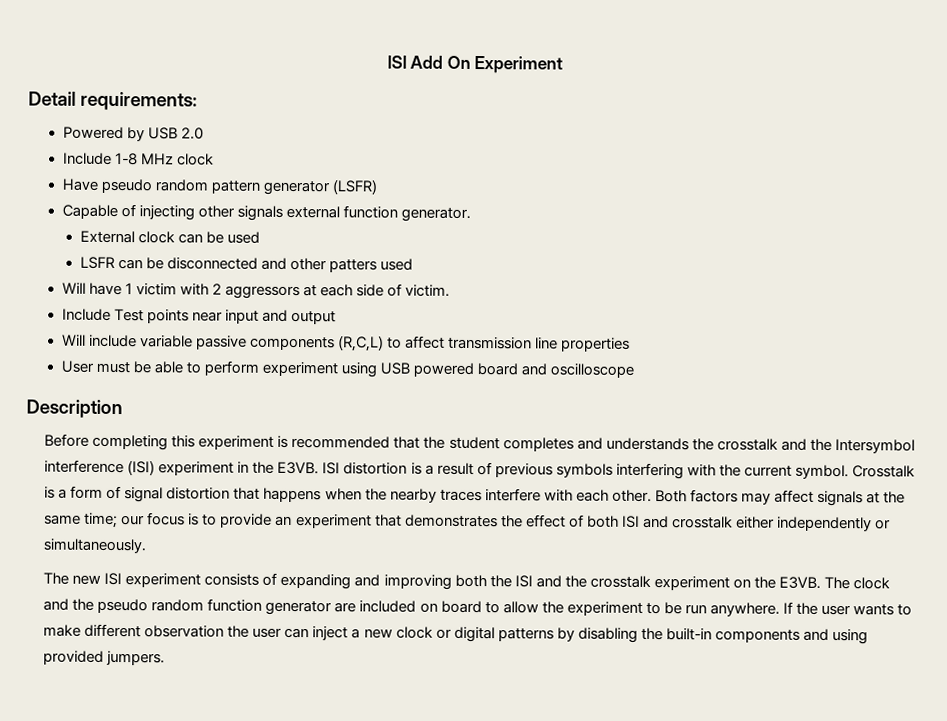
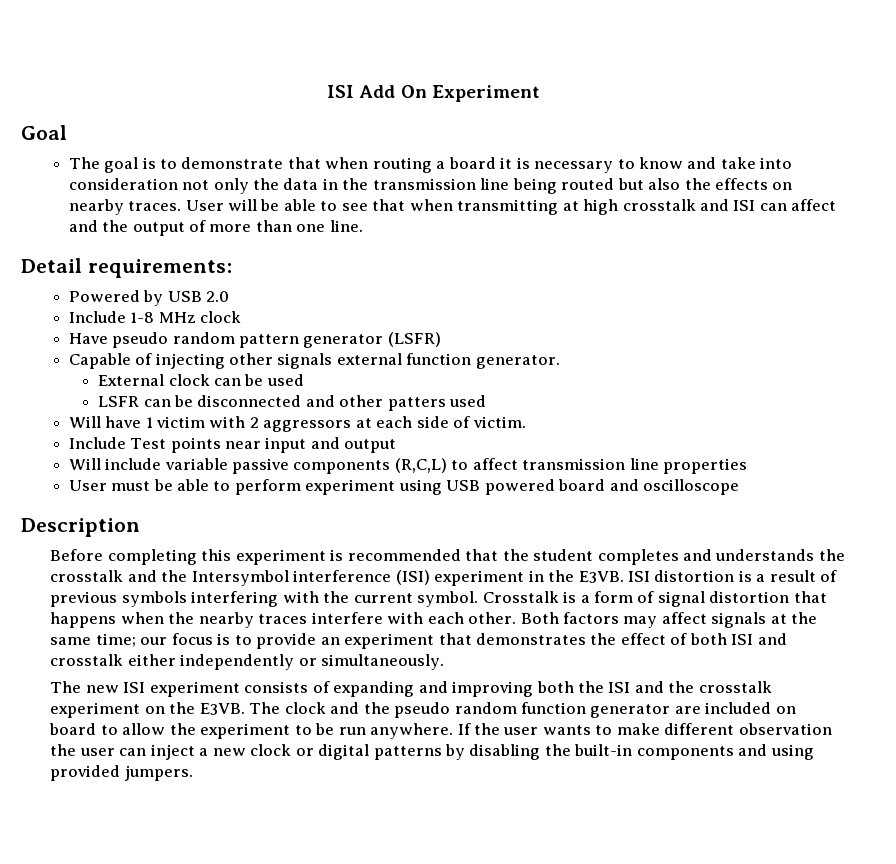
+ Goal
+ The goal is to demonstrate that when routing a board it is necessary to know and take into consideration not only the data in the transmission line being routed but also the effects on nearby traces. User will be able to see that when transmitting at high crosstalk and ISI can affect and the output of more than one line.

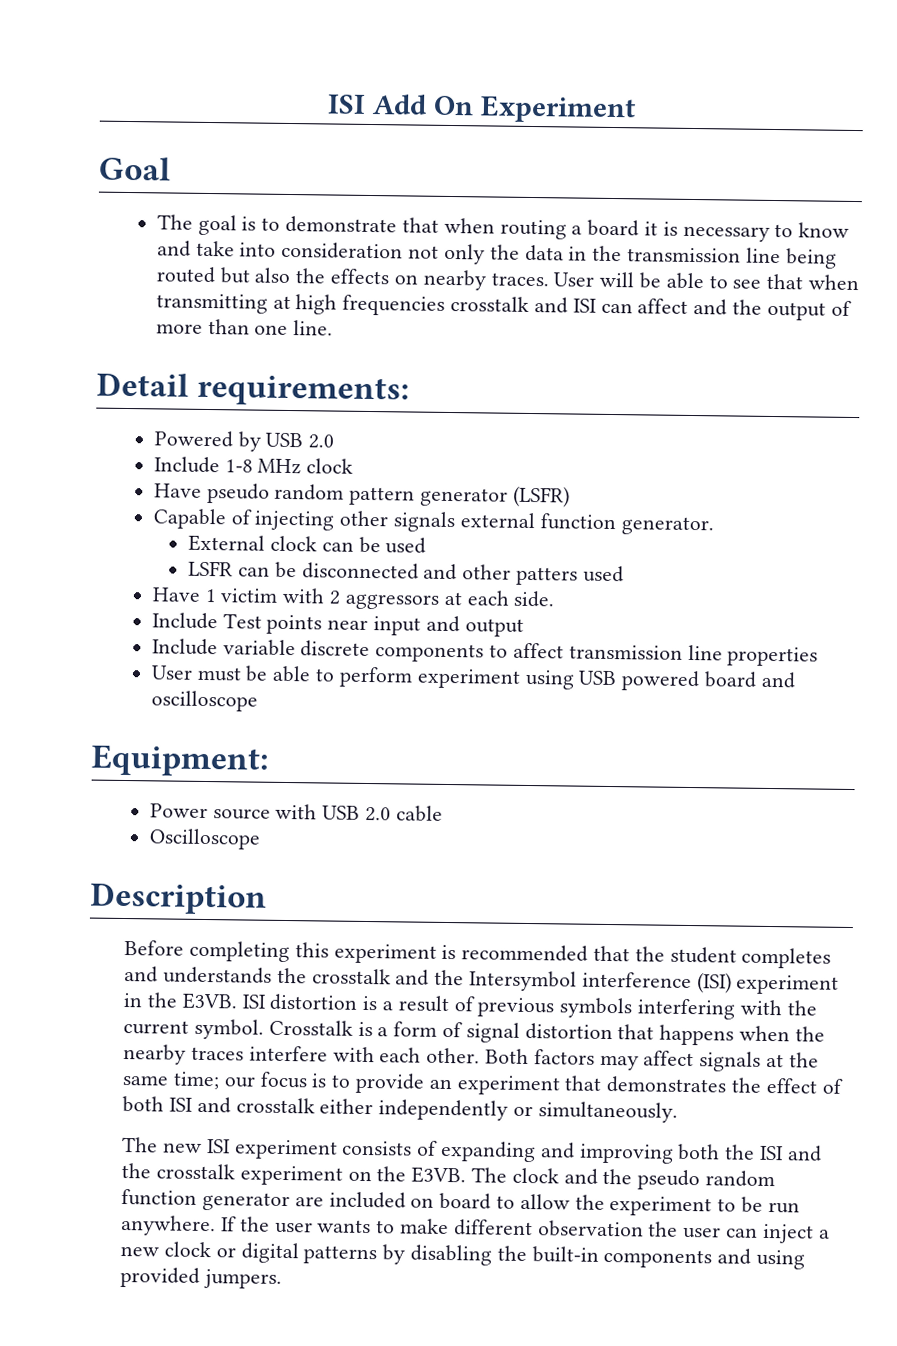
- User will be able to see that when transmitting at high crosstalk and ISI can affect and the output of more than one line.
+ User will be able to see that when transmitting at high frequencies crosstalk and ISI can affect and the output of more than one line.
- Will have 1 victim with 2 aggressors at each side of victim.
+ Have 1 victim with 2 aggressors at each side.
- Will include variable passive components (R,C,L) to affect transmission line properties
+ Include variable discrete components to affect transmission line properties
+ Equipment:
+ Power source with USB 2.0 cable
+ Oscilloscope

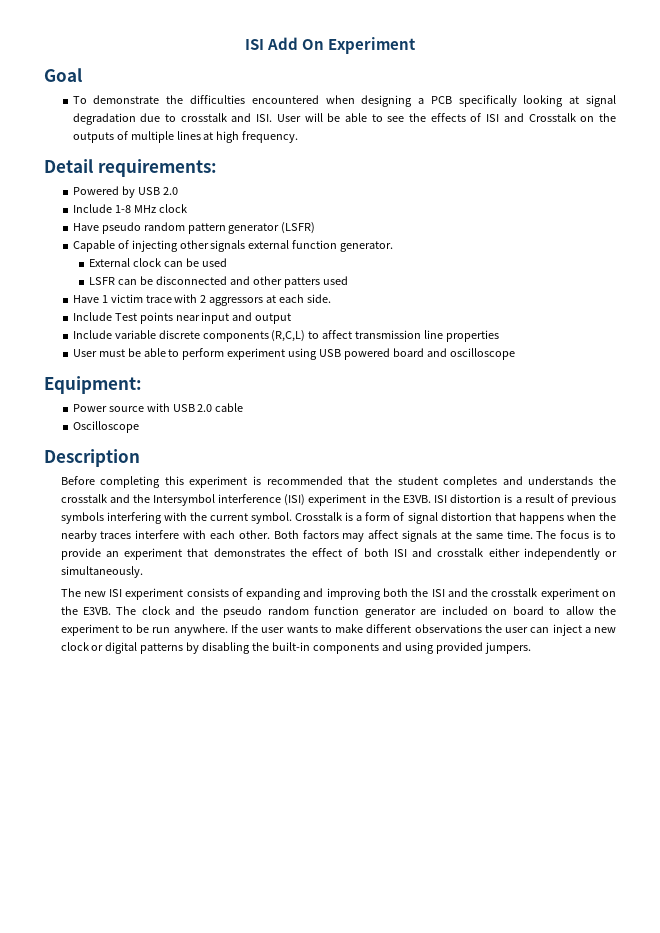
- The goal is to demonstrate that when routing a board it is necessary to know and take into consideration not only the data in the transmission line being routed but also the effects on nearby traces. User will be able to see that when transmitting at high frequencies crosstalk and ISI can affect and the output of more than one line.
+ To demonstrate the difficulties encountered when designing a PCB specifically looking at signal degradation due to crosstalk and ISI. User will be able to see the effects of ISI and Crosstalk on the outputs of multiple lines at high frequency.
- Have 1 victim with 2 aggressors at each side.
+ Have 1 victim trace with 2 aggressors at each side.
- Include variable discrete components to affect transmission line properties
+ Include variable discrete components (R,C,L) to affect transmission line properties
- Both factors may affect signals at the same time; our focus is to provide an experiment that demonstrates the effect of both ISI and crosstalk either independently or simultaneously.
+ Both factors may affect signals at the same time. The focus is to provide an experiment that demonstrates the effect of both ISI and crosstalk either independently or simultaneously.
- If the user wants to make different observation the user can inject a new clock or digital patterns by disabling the built-in components and using provided jumpers.
+ If the user wants to make different observations the user can inject a new clock or digital patterns by disabling the built-in components and using provided jumpers.

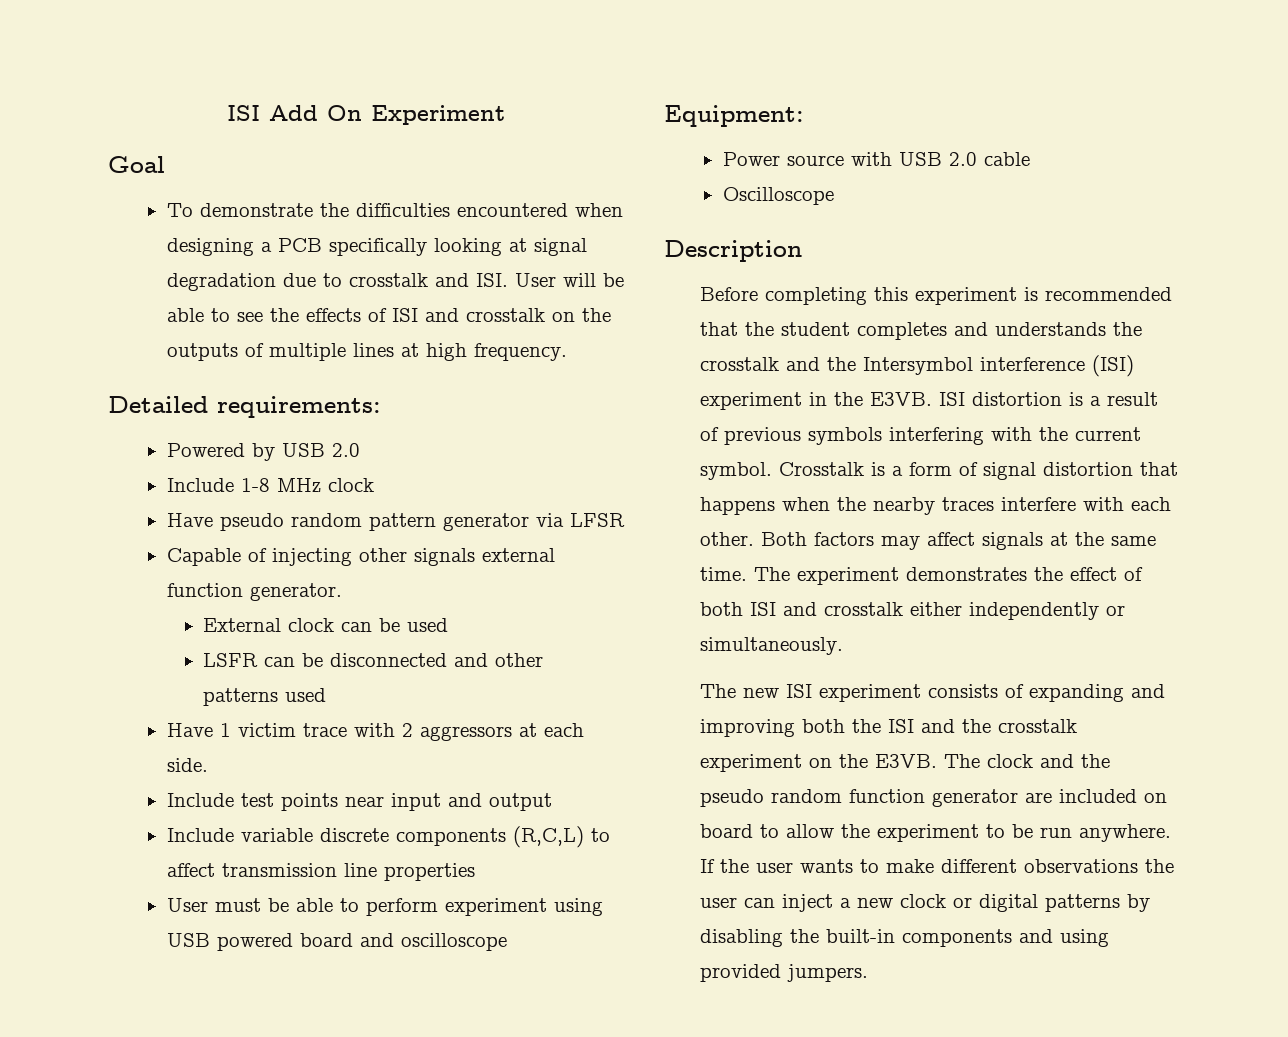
- To demonstrate the difficulties encountered when designing a PCB specifically looking at signal degradation due to crosstalk and ISI. User will be able to see the effects of ISI and Crosstalk on the outputs of multiple lines at high frequency.
+ To demonstrate the difficulties encountered when designing a PCB specifically looking at signal degradation due to crosstalk and ISI. User will be able to see the effects of ISI and crosstalk on the outputs of multiple lines at high frequency.
- Detail requirements:
+ Detailed requirements:
- Have pseudo random pattern generator (LSFR)
+ Have pseudo random pattern generator via LFSR
- LSFR can be disconnected and other patters used
+ LSFR can be disconnected and other patterns used
- Include Test points near input and output
+ Include test points near input and output
- The focus is to provide an experiment that demonstrates the effect of both ISI and crosstalk either independently or simultaneously.
+ The experiment demonstrates the effect of both ISI and crosstalk either independently or simultaneously.

